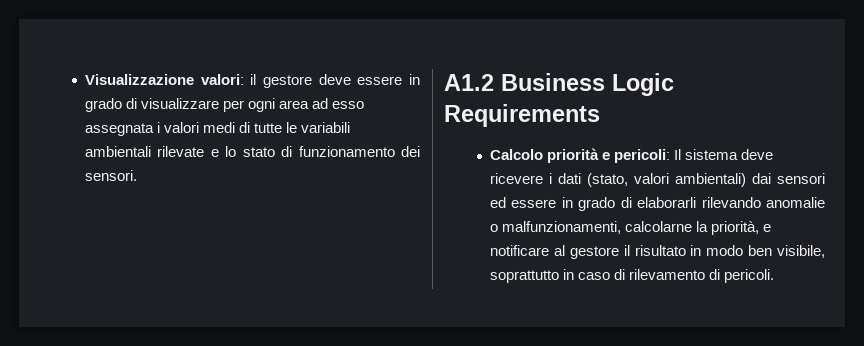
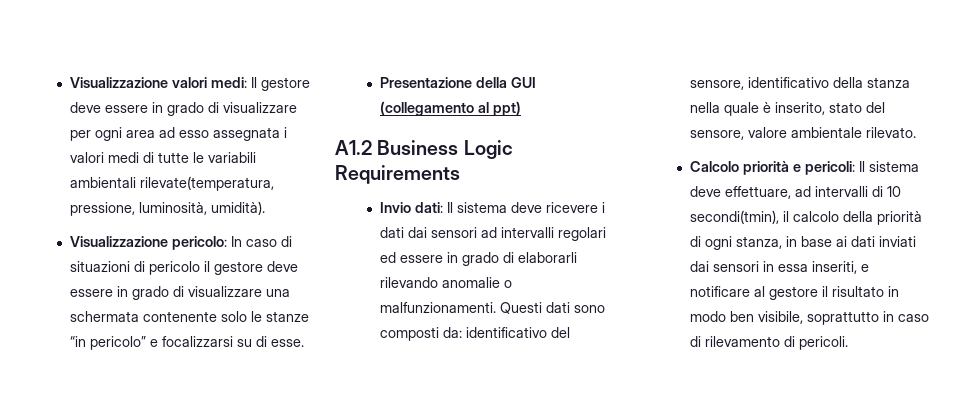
- Visualizzazione valori: il gestore deve essere in grado di visualizzare per ogni area ad esso assegnata i valori medi di tutte le variabili ambientali rilevate e lo stato di funzionamento dei sensori.
+ Visualizzazione valori medi: Il gestore deve essere in grado di visualizzare per ogni area ad esso assegnata i valori medi di tutte le variabili ambientali rilevate(temperatura, pressione, luminosità, umidità).
+ Visualizzazione pericolo: In caso di situazioni di pericolo il gestore deve essere in grado di visualizzare una schermata contenente solo le stanze “in pericolo” e focalizzarsi su di esse.
+ Presentazione della GUI (collegamento al ppt)
- Calcolo priorità e pericoli: Il sistema deve ricevere i dati (stato, valori ambientali) dai sensori ed essere in grado di elaborarli rilevando anomalie o malfunzionamenti, calcolarne la priorità, e notificare al gestore il risultato in modo ben visibile, soprattutto in caso di rilevamento di pericoli.
+ Invio dati: Il sistema deve ricevere i dati dai sensori ad intervalli regolari ed essere in grado di elaborarli rilevando anomalie o malfunzionamenti. Questi dati sono composti da: identificativo del sensore, identificativo della stanza nella quale è inserito, stato del sensore, valore ambientale rilevato.
+ Calcolo priorità e pericoli: Il sistema deve effettuare, ad intervalli di 10 secondi(tmin), il calcolo della priorità di ogni stanza, in base ai dati inviati dai sensori in essa inseriti, e notificare al gestore il risultato in modo ben visibile, soprattutto in caso di rilevamento di pericoli.

